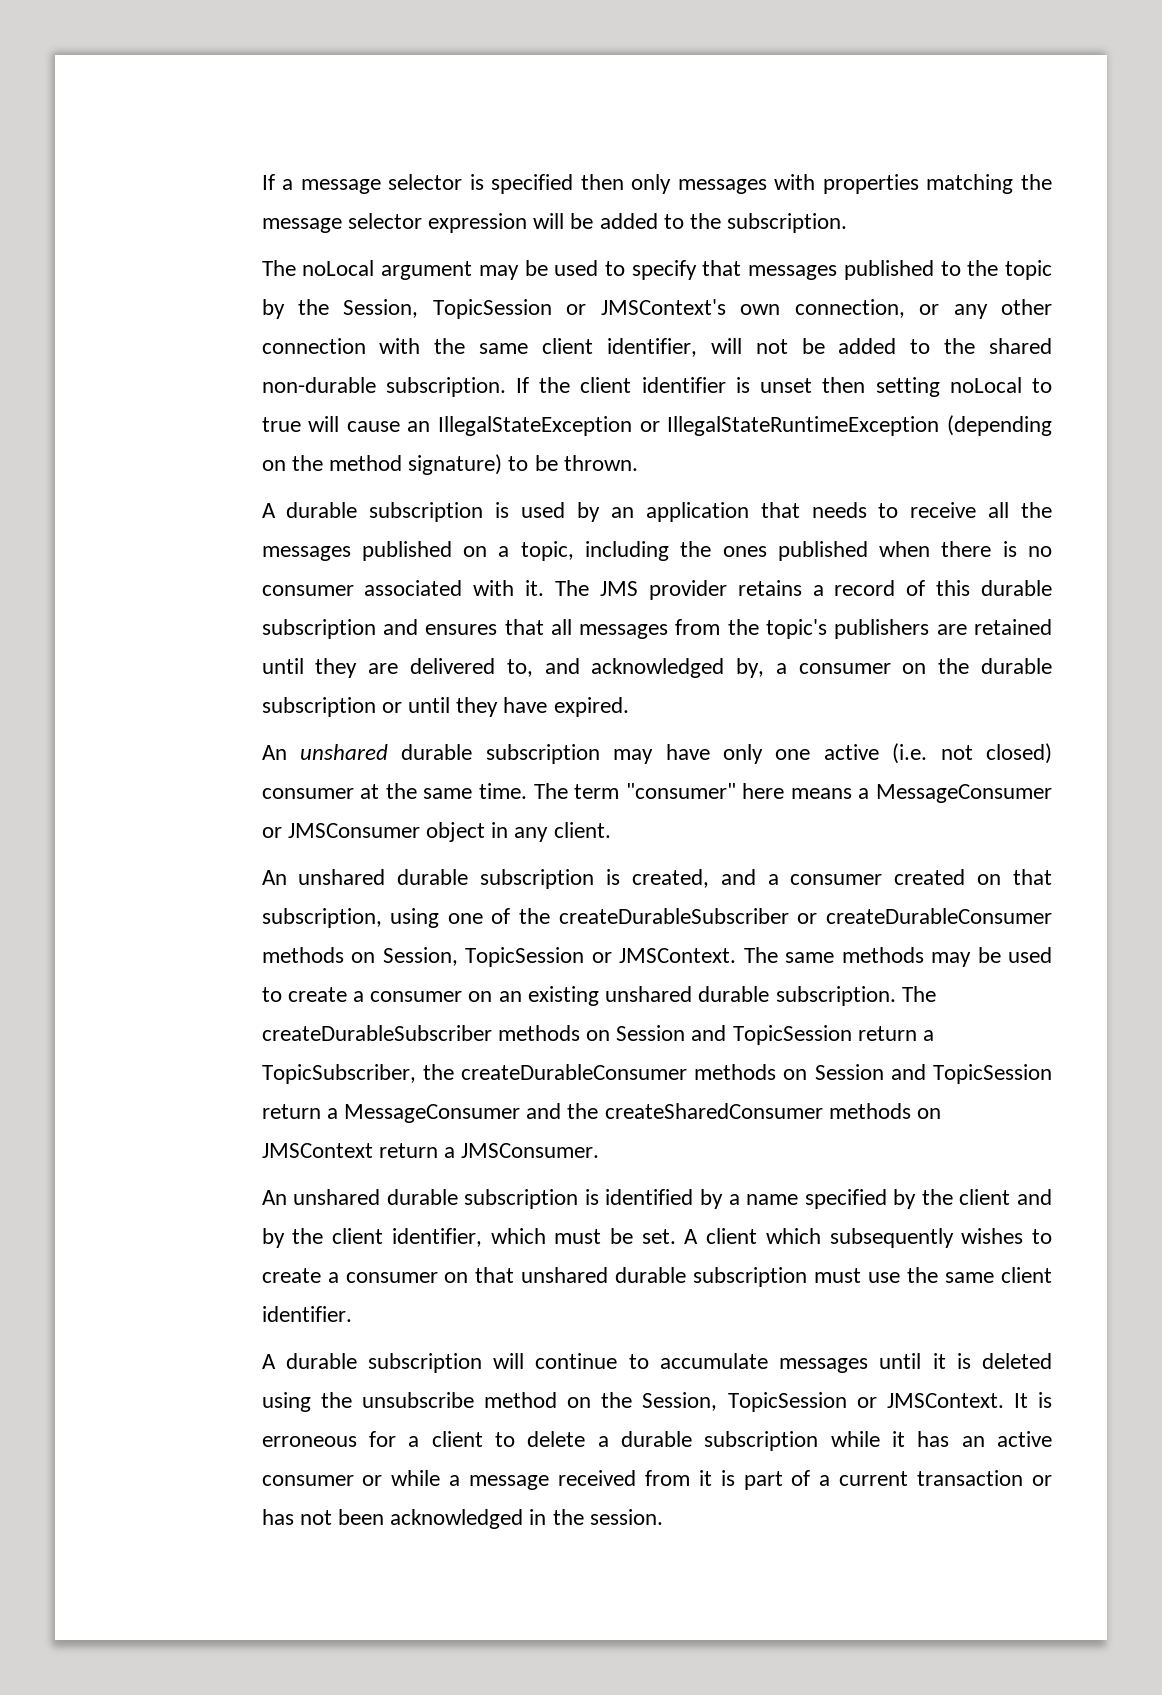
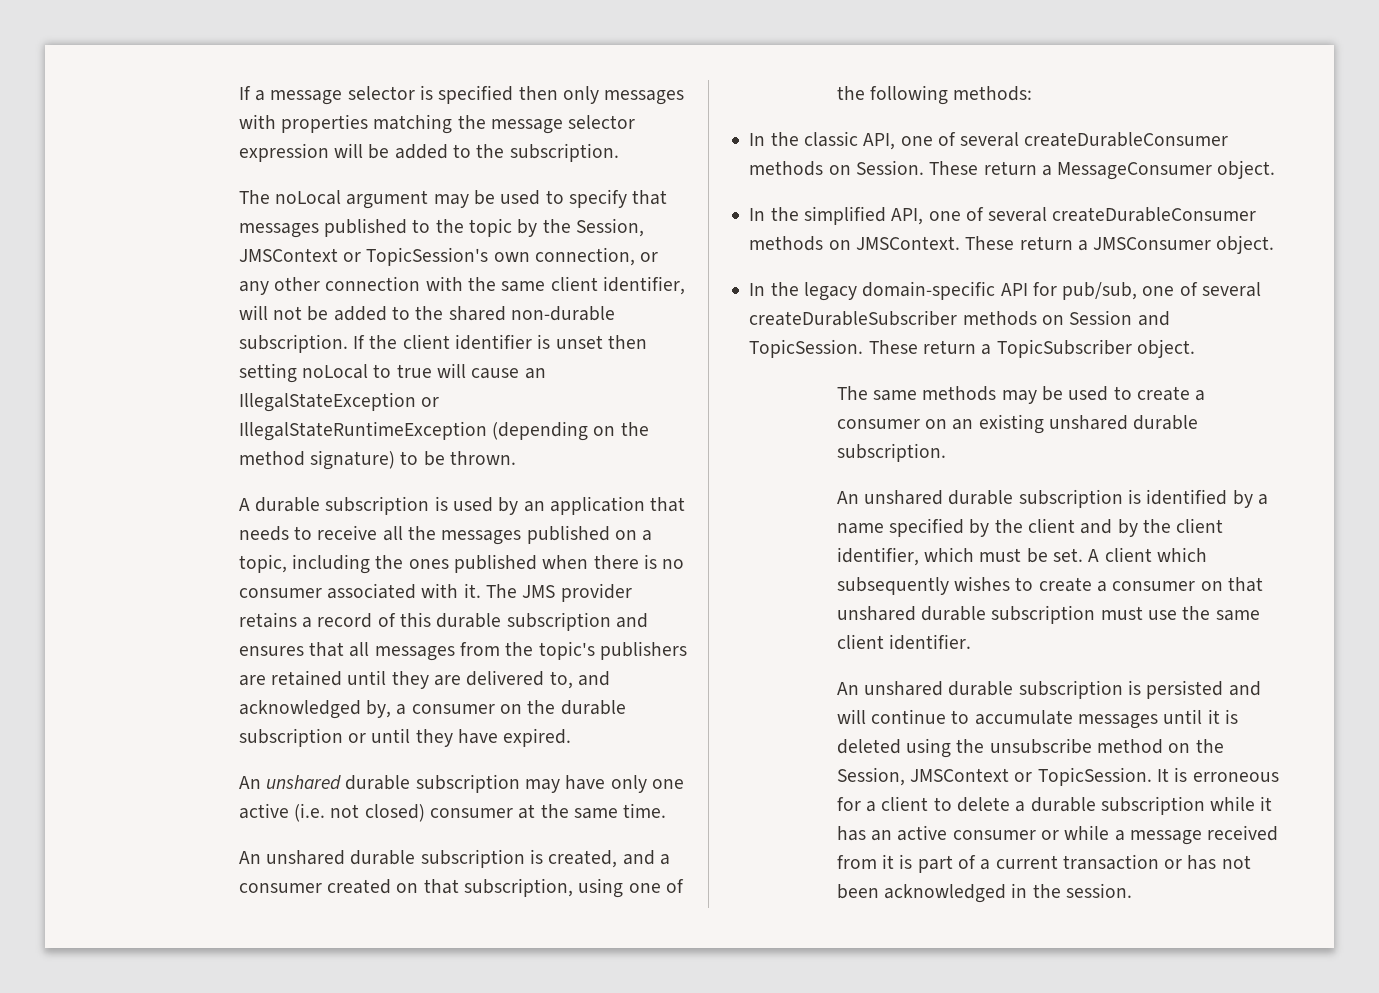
- The noLocal argument may be used to specify that messages published to the topic by the Session, TopicSession or JMSContext's own connection, or any other connection with the same client identifier, will not be added to the shared non-durable subscription.
+ The noLocal argument may be used to specify that messages published to the topic by the Session, JMSContext or TopicSession's own connection, or any other connection with the same client identifier, will not be added to the shared non-durable subscription.
- The term "consumer" here means a MessageConsumer or JMSConsumer object in any client.
- An unshared durable subscription is created, and a consumer created on that subscription, using one of the createDurableSubscriber or createDurableConsumer methods on Session, TopicSession or JMSContext. The same methods may be used to create a consumer on an existing unshared durable subscription. The createDurableSubscriber methods on Session and TopicSession return a TopicSubscriber, the createDurableConsumer methods on Session and TopicSession return a MessageConsumer and the createSharedConsumer methods on JMSContext return a JMSConsumer.
+ An unshared durable subscription is created, and a consumer created on that subscription, using one of the following methods:
+ In the classic API, one of several createDurableConsumer methods on Session. These return a MessageConsumer object.
+ In the simplified API, one of several createDurableConsumer methods on JMSContext. These return a JMSConsumer object.
+ In the legacy domain-specific API for pub/sub, one of several createDurableSubscriber methods on Session and TopicSession. These return a TopicSubscriber object.
+ The same methods may be used to create a consumer on an existing unshared durable subscription.
- A durable subscription will continue to accumulate messages until it is deleted using the unsubscribe method on the Session, TopicSession or JMSContext.
+ An unshared durable subscription is persisted and will continue to accumulate messages until it is deleted using the unsubscribe method on the Session, JMSContext or TopicSession.

